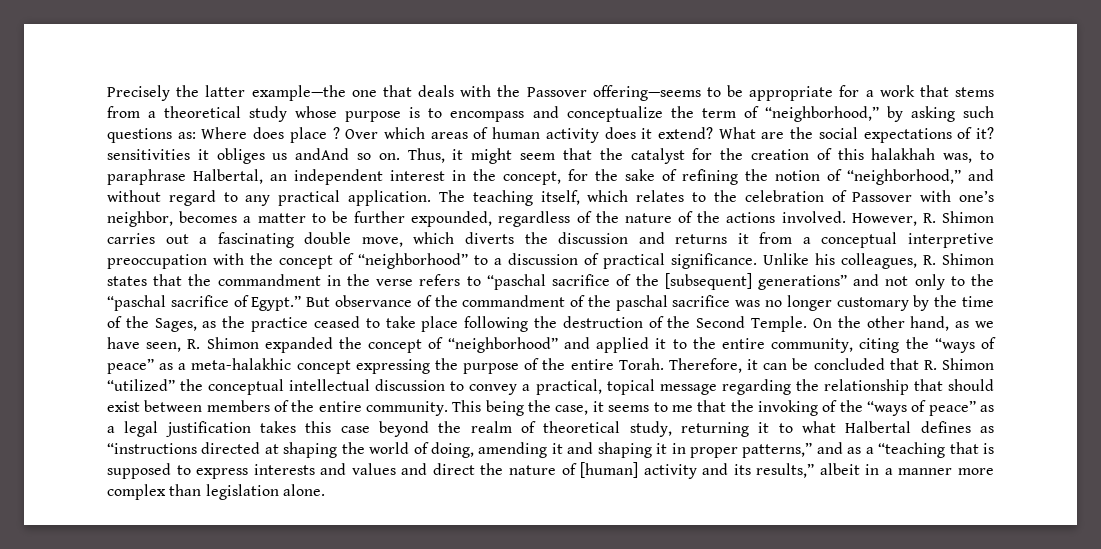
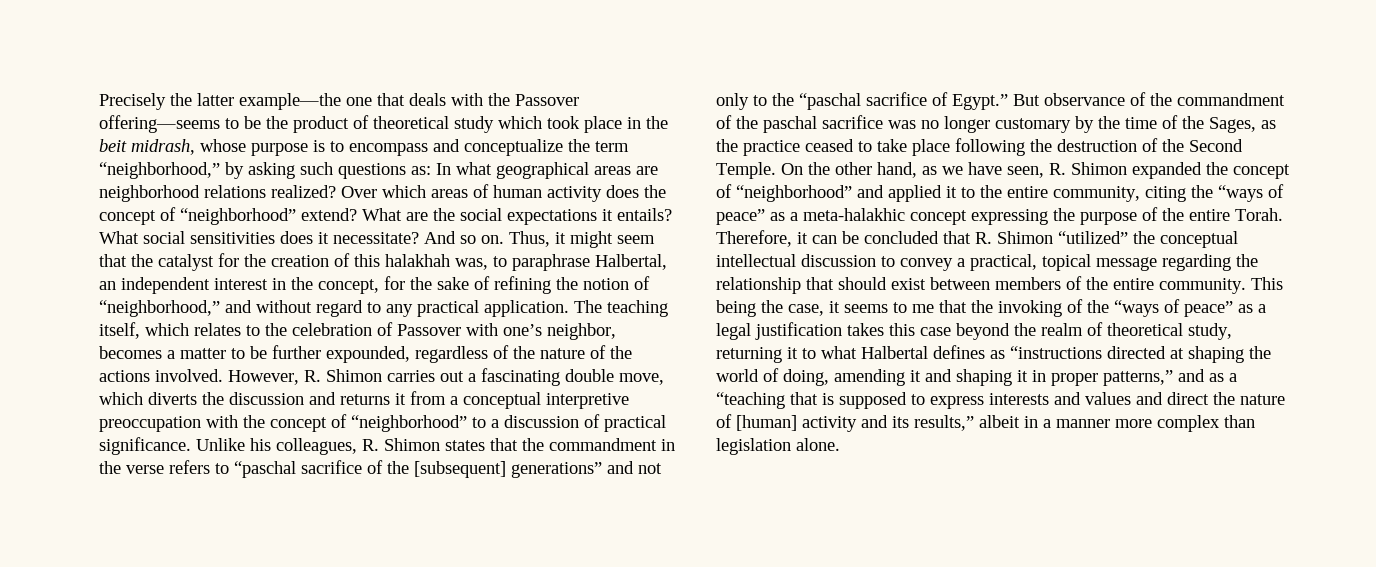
- Precisely the latter example—the one that deals with the Passover offering—seems to be appropriate for a work that stems from a theoretical study whose purpose is to encompass and conceptualize the term of “neighborhood,” by asking such questions as: Where does place ?
+ Precisely the latter example—the one that deals with the Passover offering—seems to be the product of theoretical study which took place in the beit midrash, whose purpose is to encompass and conceptualize the term “neighborhood,” by asking such questions as: In what geographical areas are neighborhood relations realized?
- Over which areas of human activity does it extend?
+ Over which areas of human activity does the concept of “neighborhood” extend?
- What are the social expectations of it? sensitivities it obliges us andAnd so on.
+ What are the social expectations it entails? What social sensitivities does it necessitate? And so on.

